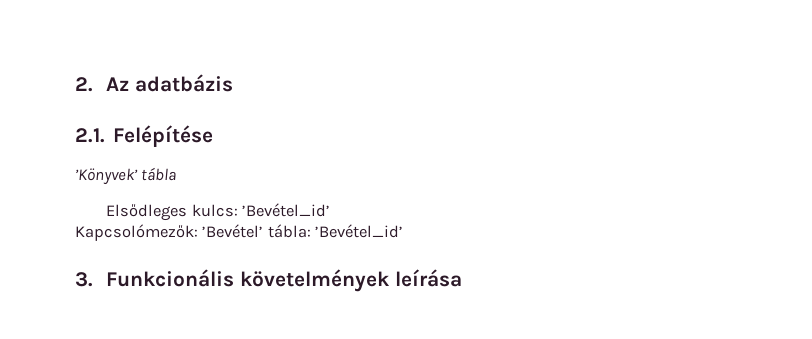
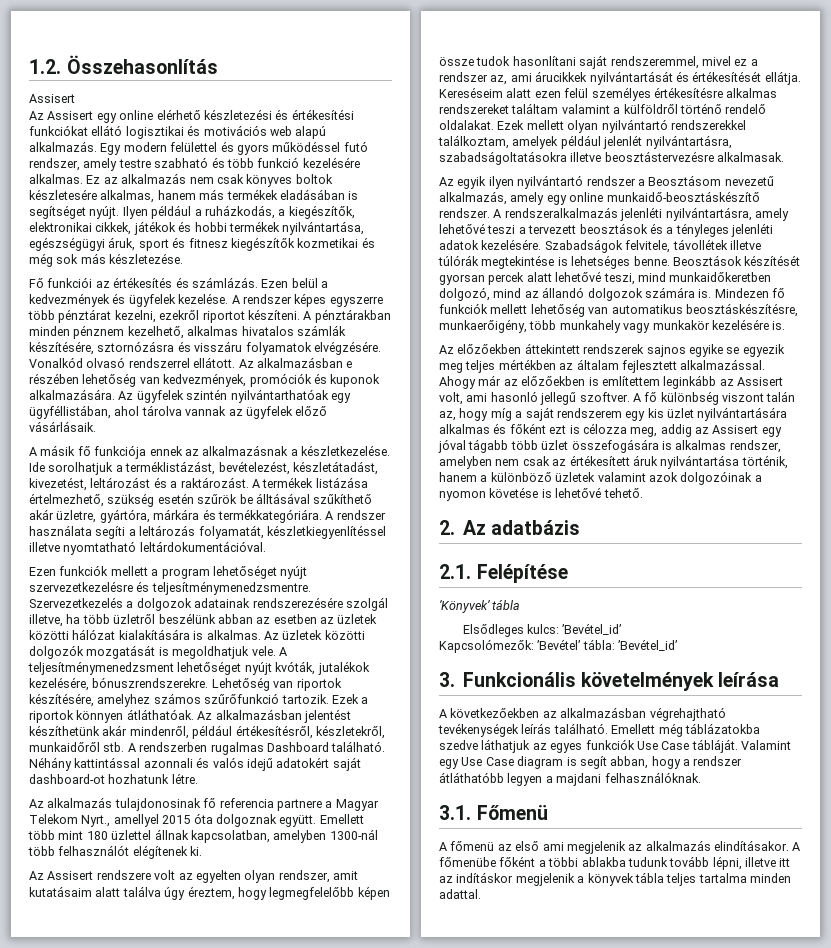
+ 1.2. Összehasonlítás
+ Assisert
+ Az Assisert egy online elérhető készletezési és értékesítési funkciókat ellátó logisztikai és motivációs web alapú alkalmazás. Egy modern felülettel és gyors működéssel futó rendszer, amely testre szabható és több funkció kezelésére alkalmas. Ez az alkalmazás nem csak könyves boltok készletesére alkalmas, hanem más termékek eladásában is segítséget nyújt. Ilyen például a ruházkodás, a kiegészítők, elektronikai cikkek, játékok és hobbi termékek nyilvántartása, egészségügyi áruk, sport és fitnesz kiegészítők kozmetikai és még sok más készletezése.
+ Fő funkciói az értékesítés és számlázás. Ezen belül a kedvezmények és ügyfelek kezelése. A rendszer képes egyszerre több pénztárat kezelni, ezekről riportot készíteni. A pénztárakban minden pénznem kezelhető, alkalmas hivatalos számlák készítésére, sztornózásra és visszáru folyamatok elvégzésére. Vonalkód olvasó rendszerrel ellátott. Az alkalmazásban e részében lehetőség van kedvezmények, promóciók és kuponok alkalmazására. Az ügyfelek szintén nyilvántarthatóak egy ügyféllistában, ahol tárolva vannak az ügyfelek előző vásárlásaik.
+ A másik fő funkciója ennek az alkalmazásnak a készletkezelése. Ide sorolhatjuk a terméklistázást, bevételezést, készletátadást, kivezetést, leltározást és a raktározást. A termékek listázása értelmezhető, szükség esetén szűrök be álltásával szűkíthető akár üzletre, gyártóra, márkára és termékkategóriára. A rendszer használata segíti a leltározás folyamatát, készletkiegyenlítéssel illetve nyomtatható leltárdokumentációval.
+ Ezen funkciók mellett a program lehetőséget nyújt szervezetkezelésre és teljesítménymenedzsmentre. Szervezetkezelés a dolgozok adatainak rendszerezésére szolgál illetve, ha több üzletről beszélünk abban az esetben az üzletek közötti hálózat kialakítására is alkalmas. Az üzletek közötti dolgozók mozgatását is megoldhatjuk vele. A teljesítménymenedzsment lehetőséget nyújt kvóták, jutalékok kezelésére, bónuszrendszerekre. Lehetőség van riportok készítésére, amelyhez számos szűrőfunkció tartozik. Ezek a riportok könnyen átláthatóak. Az alkalmazásban jelentést készíthetünk akár mindenről, például értékesítésről, készletekről, munkaidőről stb. A rendszerben rugalmas Dashboard található. Néhány kattintással azonnali és valós idejű adatokért saját dashboard-ot hozhatunk létre.
+ Az alkalmazás tulajdonosinak fő referencia partnere a Magyar Telekom Nyrt., amellyel 2015 óta dolgoznak együtt. Emellett több mint 180 üzlettel állnak kapcsolatban, amelyben 1300-nál több felhasználót elégítenek ki.
+ Az Assisert rendszere volt az egyelten olyan rendszer, amit kutatásaim alatt találva úgy éreztem, hogy legmegfelelőbb képen össze tudok hasonlítani saját rendszeremmel, mivel ez a rendszer az, ami árucikkek nyilvántartását és értékesítését ellátja. Kereséseim alatt ezen felül személyes értékesítésre alkalmas rendszereket találtam valamint a külföldről történő rendelő oldalakat. Ezek mellett olyan nyilvántartó rendszerekkel találkoztam, amelyek például jelenlét nyilvántartásra, szabadságoltatásokra illetve beosztástervezésre alkalmasak.
+ Az egyik ilyen nyilvántartó rendszer a Beosztásom nevezetű alkalmazás, amely egy online munkaidő-beosztáskészítő rendszer. A rendszeralkalmazás jelenléti nyilvántartásra, amely lehetővé teszi a tervezett beosztások és a tényleges jelenléti adatok kezelésére. Szabadságok felvitele, távollétek illetve túlórák megtekintése is lehetséges benne. Beosztások készítését gyorsan percek alatt lehetővé teszi, mind munkaidőkeretben dolgozó, mind az állandó dolgozok számára is. Mindezen fő funkciók mellett lehetőség van automatikus beosztáskészítésre, munkaerőigény, több munkahely vagy munkakör kezelésére is.
+ Az előzőekben áttekintett rendszerek sajnos egyike se egyezik meg teljes mértékben az általam fejlesztett alkalmazással. Ahogy már az előzőekben is említettem leginkább az Assisert volt, ami hasonló jellegű szoftver. A fő különbség viszont talán az, hogy míg a saját rendszerem egy kis üzlet nyilvántartására alkalmas és főként ezt is célozza meg, addig az Assisert egy jóval tágabb több üzlet összefogására is alkalmas rendszer, amelyben nem csak az értékesített áruk nyilvántartása történik, hanem a különböző üzletek valamint azok dolgozóinak a nyomon követése is lehetővé tehető.
+ A következőekben az alkalmazásban végrehajtható tevékenységek leírás található. Emellett még táblázatokba szedve láthatjuk az egyes funkciók Use Case tábláját. Valamint egy Use Case diagram is segít abban, hogy a rendszer átláthatóbb legyen a majdani felhasználóknak.
+ 3.1. Főmenü
+ A főmenü az első ami megjelenik az alkalmazás elindításakor. A főmenübe főként a többi ablakba tudunk tovább lépni, illetve itt az indításkor megjelenik a könyvek tábla teljes tartalma minden adattal.

